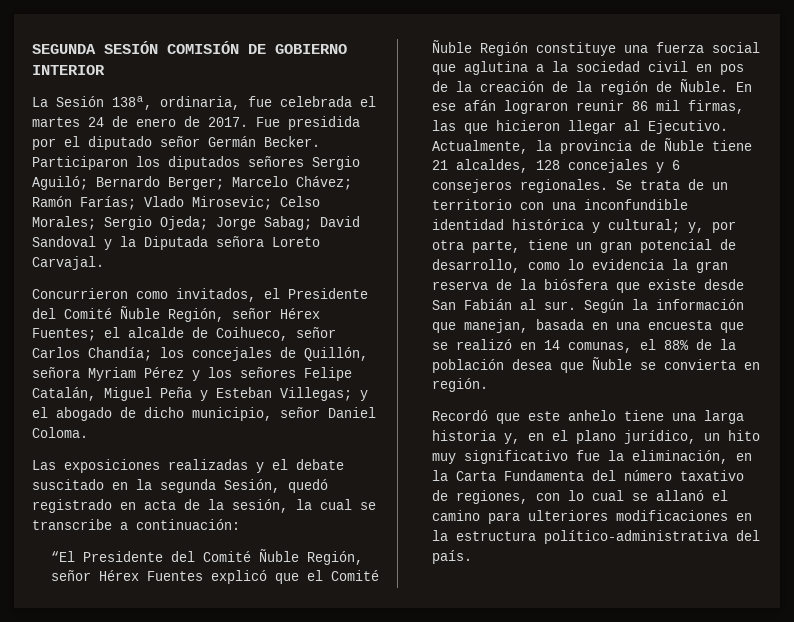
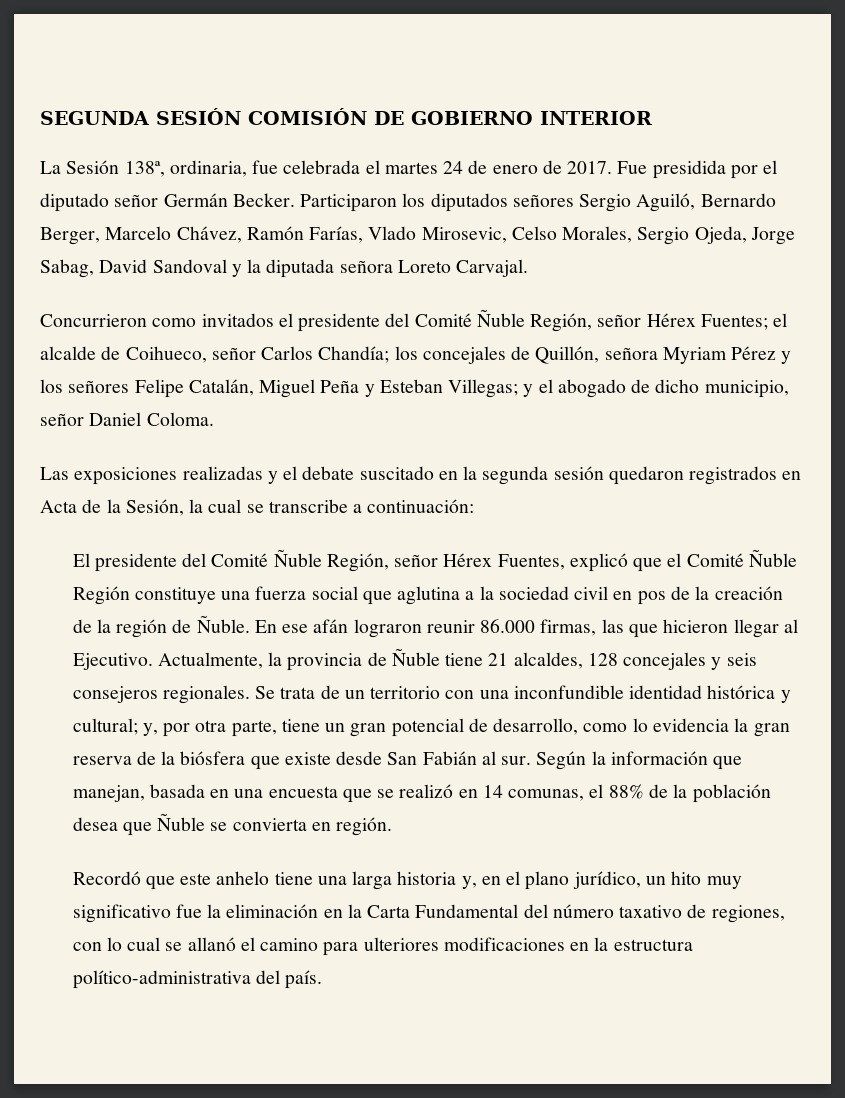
- Participaron los diputados señores Sergio Aguiló; Bernardo Berger; Marcelo Chávez; Ramón Farías; Vlado Mirosevic; Celso Morales; Sergio Ojeda; Jorge Sabag; David Sandoval y la Diputada señora Loreto Carvajal.
+ Participaron los diputados señores Sergio Aguiló, Bernardo Berger, Marcelo Chávez, Ramón Farías, Vlado Mirosevic, Celso Morales, Sergio Ojeda, Jorge Sabag, David Sandoval y la diputada señora Loreto Carvajal.
- Concurrieron como invitados, el Presidente del Comité Ñuble Región, señor Hérex Fuentes; el alcalde de Coihueco, señor Carlos Chandía; los concejales de Quillón, señora Myriam Pérez y los señores Felipe Catalán, Miguel Peña y Esteban Villegas; y el abogado de dicho municipio, señor Daniel Coloma.
+ Concurrieron como invitados el presidente del Comité Ñuble Región, señor Hérex Fuentes; el alcalde de Coihueco, señor Carlos Chandía; los concejales de Quillón, señora Myriam Pérez y los señores Felipe Catalán, Miguel Peña y Esteban Villegas; y el abogado de dicho municipio, señor Daniel Coloma.
- Las exposiciones realizadas y el debate suscitado en la segunda Sesión, quedó registrado en acta de la sesión, la cual se transcribe a continuación:
+ Las exposiciones realizadas y el debate suscitado en la segunda sesión quedaron registrados en Acta de la Sesión, la cual se transcribe a continuación:
- “El Presidente del Comité Ñuble Región, señor Hérex Fuentes explicó que el Comité Ñuble Región constituye una fuerza social que aglutina a la sociedad civil en pos de la creación de la región de Ñuble.
+ El presidente del Comité Ñuble Región, señor Hérex Fuentes, explicó que el Comité Ñuble Región constituye una fuerza social que aglutina a la sociedad civil en pos de la creación de la región de Ñuble.
- En ese afán lograron reunir 86 mil firmas, las que hicieron llegar al Ejecutivo.
+ En ese afán lograron reunir 86.000 firmas, las que hicieron llegar al Ejecutivo.
- Actualmente, la provincia de Ñuble tiene 21 alcaldes, 128 concejales y 6 consejeros regionales.
+ Actualmente, la provincia de Ñuble tiene 21 alcaldes, 128 concejales y seis consejeros regionales.
- Recordó que este anhelo tiene una larga historia y, en el plano jurídico, un hito muy significativo fue la eliminación, en la Carta Fundamenta del número taxativo de regiones, con lo cual se allanó el camino para ulteriores modificaciones en la estructura político-administrativa del país.
+ Recordó que este anhelo tiene una larga historia y, en el plano jurídico, un hito muy significativo fue la eliminación en la Carta Fundamental del número taxativo de regiones, con lo cual se allanó el camino para ulteriores modificaciones en la estructura político-administrativa del país.

